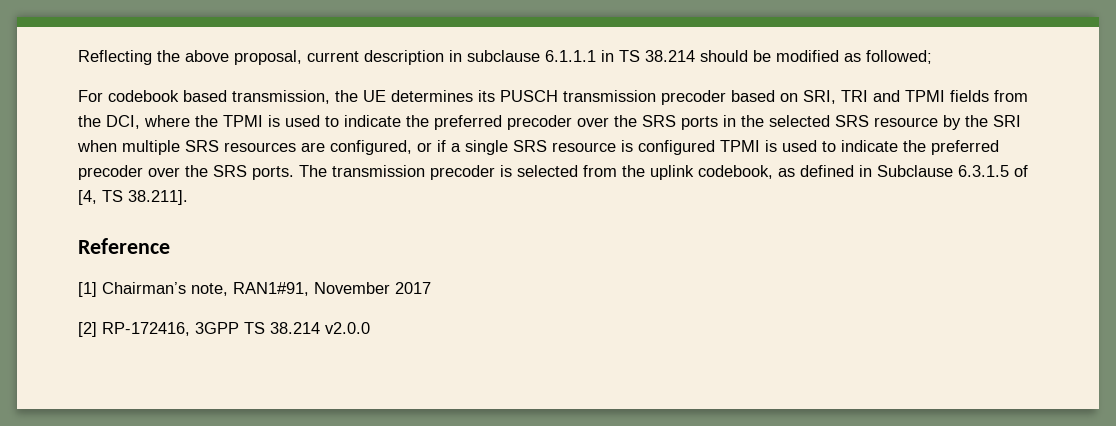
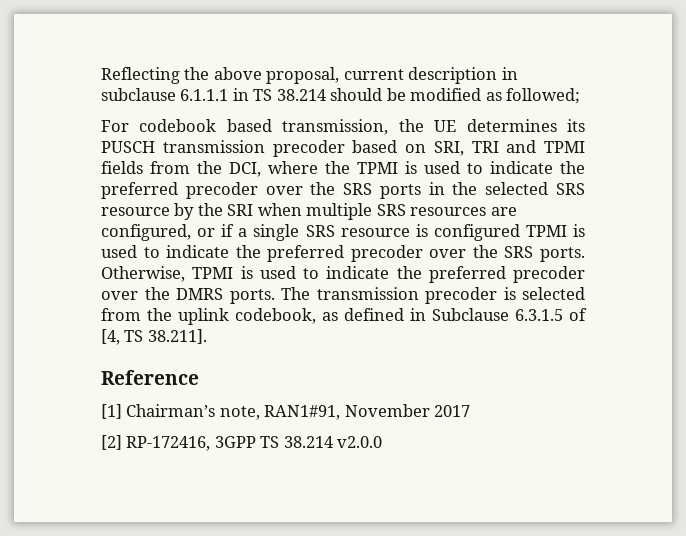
+ Otherwise, TPMI is used to indicate the preferred precoder over the DMRS ports.

